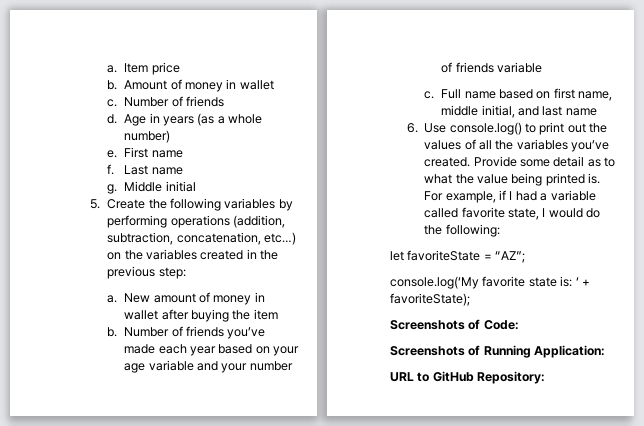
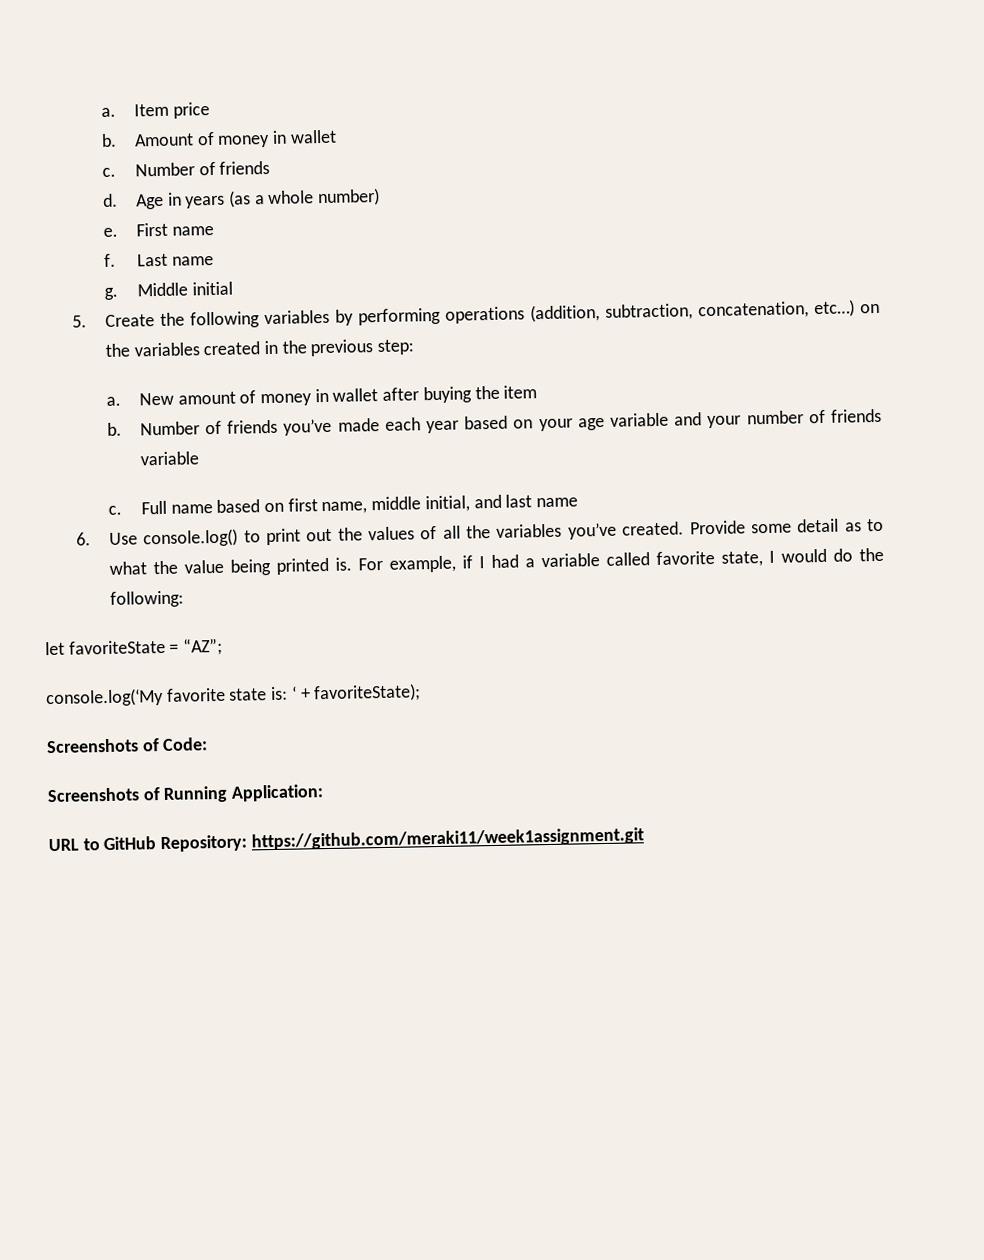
- URL to GitHub Repository:
+ URL to GitHub Repository: https://github.com/meraki11/week1assignment.git

